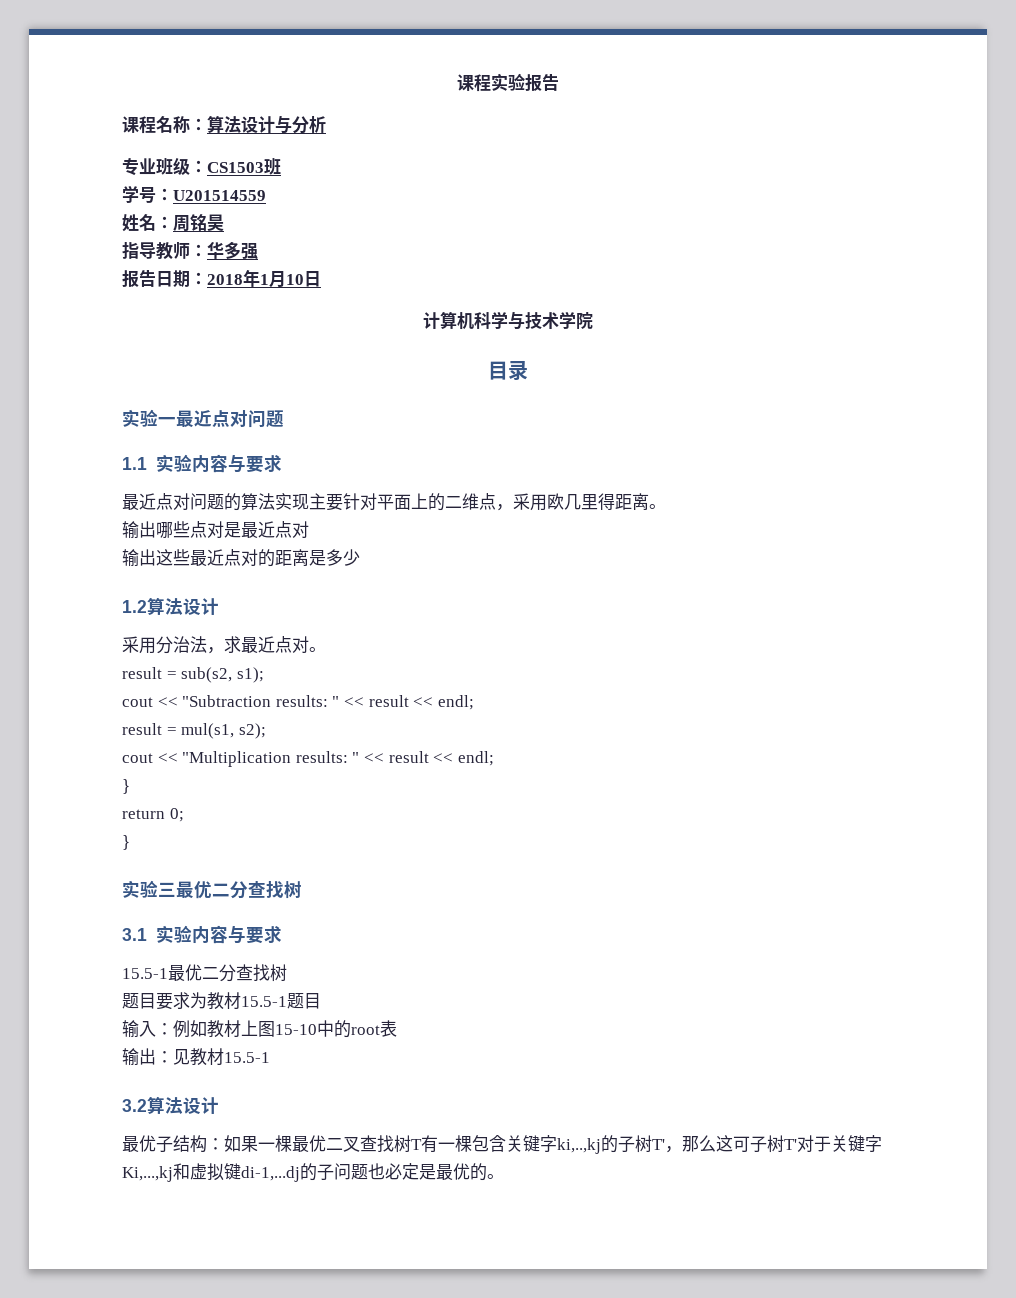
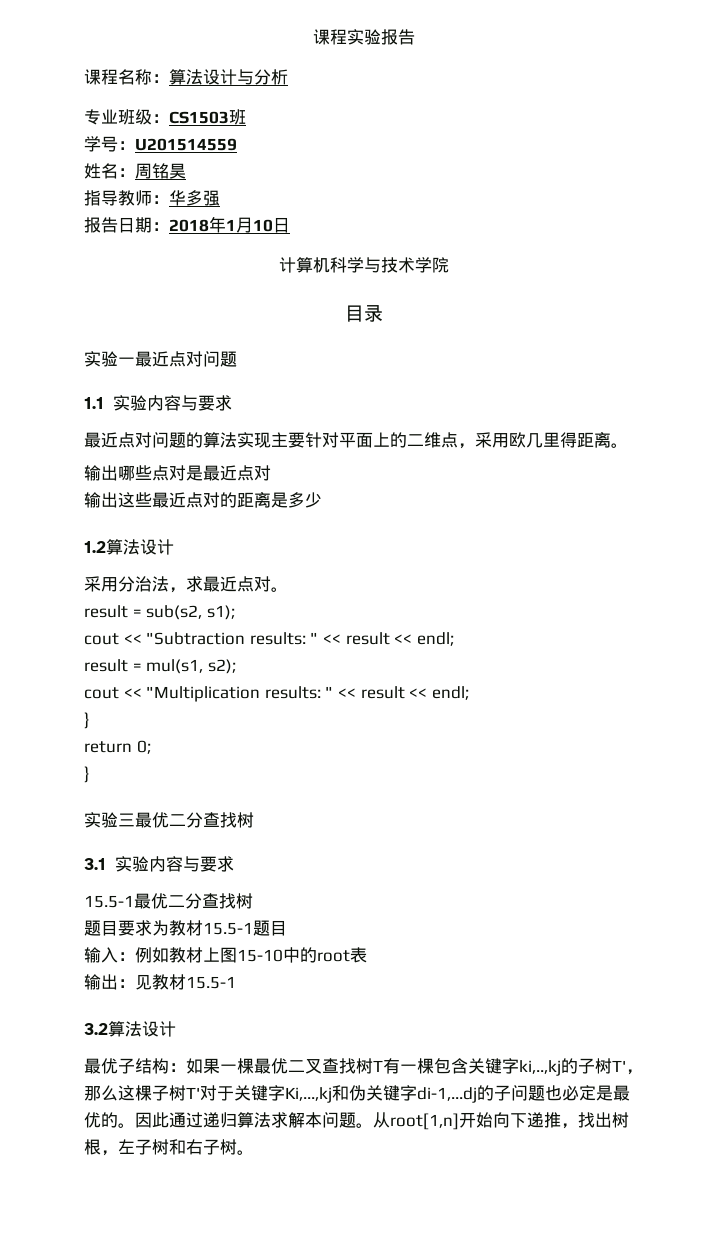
- 最优子结构：如果一棵最优二叉查找树T有一棵包含关键字ki,..,kj的子树T'，那么这可子树T'对于关键字Ki,...,kj和虚拟键di-1,...dj的子问题也必定是最优的。
+ 最优子结构：如果一棵最优二叉查找树T有一棵包含关键字ki,..,kj的子树T'，那么这棵子树T'对于关键字Ki,...,kj和伪关键字di-1,...dj的子问题也必定是最优的。
+ 因此通过递归算法求解本问题。从root[1,n]开始向下递推，找出树根，左子树和右子树。

